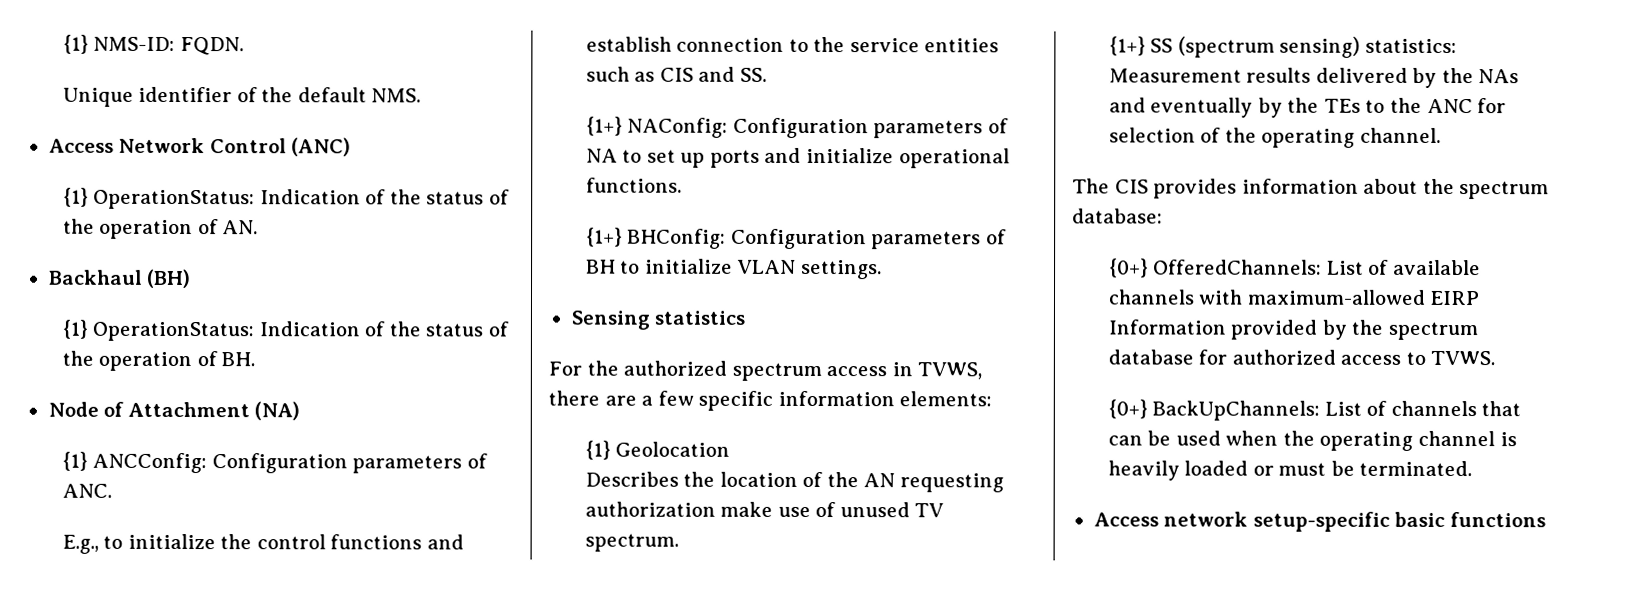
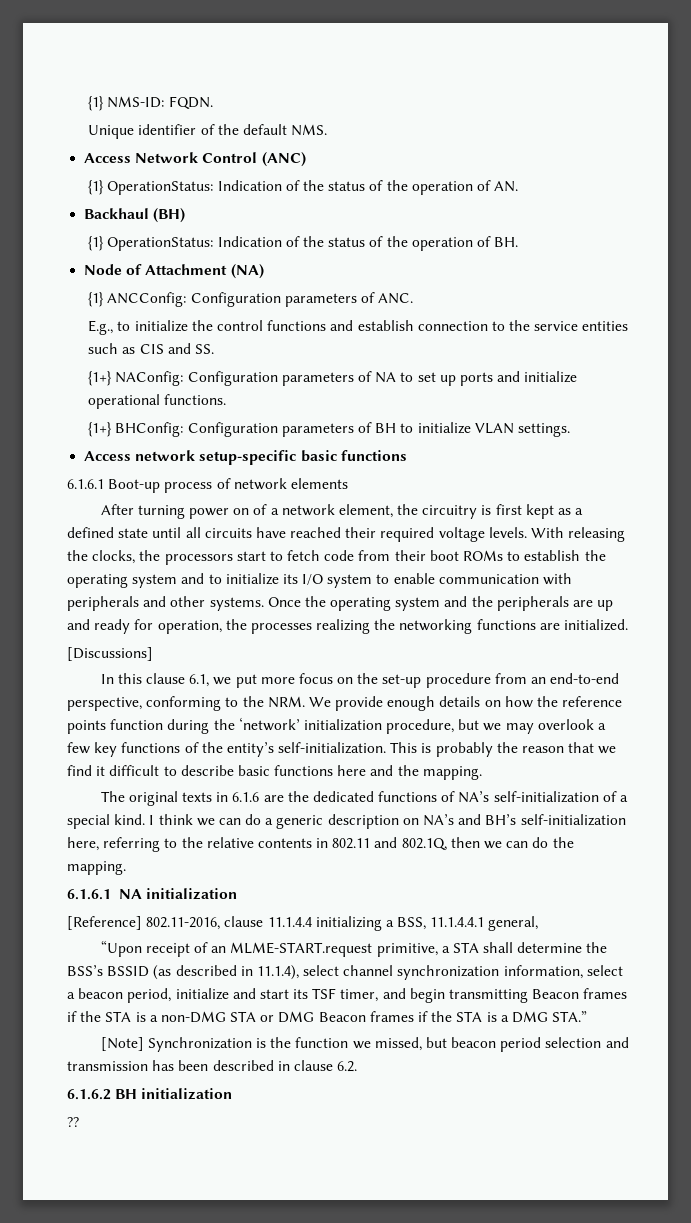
- Sensing statistics
- For the authorized spectrum access in TVWS, there are a few specific information elements:
- {1} Geolocation
- Describes the location of the AN requesting authorization make use of unused TV spectrum.
- {1+} SS (spectrum sensing) statistics: Measurement results delivered by the NAs and eventually by the TEs to the ANC for selection of the operating channel.
- The CIS provides information about the spectrum database:
- {0+} OfferedChannels: List of available channels with maximum-allowed EIRP Information provided by the spectrum database for authorized access to TVWS.
- {0+} BackUpChannels: List of channels that can be used when the operating channel is heavily loaded or must be terminated.
+ 6.1.6.1 Boot-up process of network elements
+ After turning power on of a network element, the circuitry is first kept as a defined state until all circuits have reached their required voltage levels. With releasing the clocks, the processors start to fetch code from their boot ROMs to establish the operating system and to initialize its I/O system to enable communication with peripherals and other systems. Once the operating system and the peripherals are up and ready for operation, the processes realizing the networking functions are initialized.
+ [Discussions]
+ In this clause 6.1, we put more focus on the set-up procedure from an end-to-end perspective, conforming to the NRM. We provide enough details on how the reference points function during the ‘network’ initialization procedure, but we may overlook a few key functions of the entity’s self-initialization. This is probably the reason that we find it difficult to describe basic functions here and the mapping.
+ The original texts in 6.1.6 are the dedicated functions of NA’s self-initialization of a special kind. I think we can do a generic description on NA’s and BH’s self-initialization here, referring to the relative contents in 802.11 and 802.1Q, then we can do the mapping.
+ 6.1.6.1 NA initialization
+ [Reference] 802.11-2016, clause 11.1.4.4 initializing a BSS, 11.1.4.4.1 general,
+ “Upon receipt of an MLME-START.request primitive, a STA shall determine the BSS’s BSSID (as described in 11.1.4), select channel synchronization information, select a beacon period, initialize and start its TSF timer, and begin transmitting Beacon frames if the STA is a non-DMG STA or DMG Beacon frames if the STA is a DMG STA.”
+ [Note] Synchronization is the function we missed, but beacon period selection and transmission has been described in clause 6.2.
+ 6.1.6.2 BH initialization
+ ??

